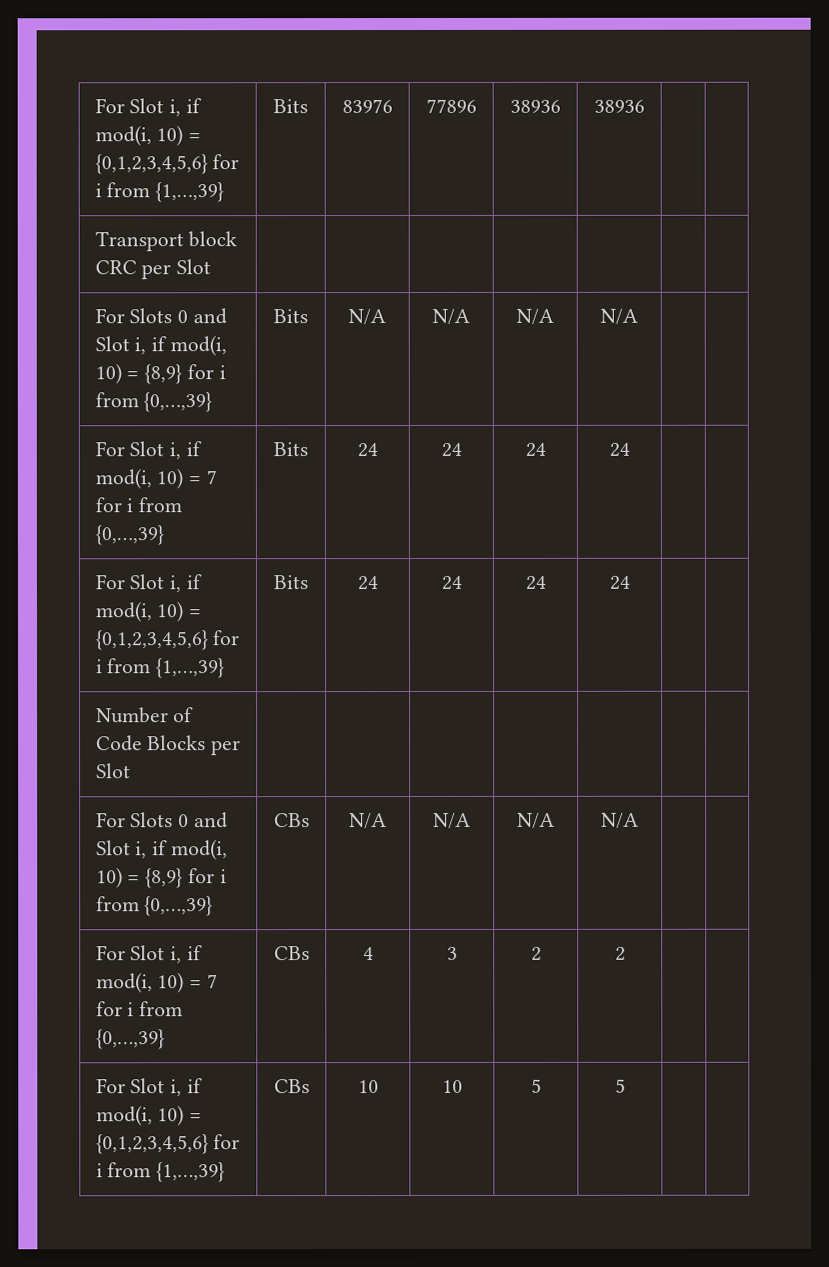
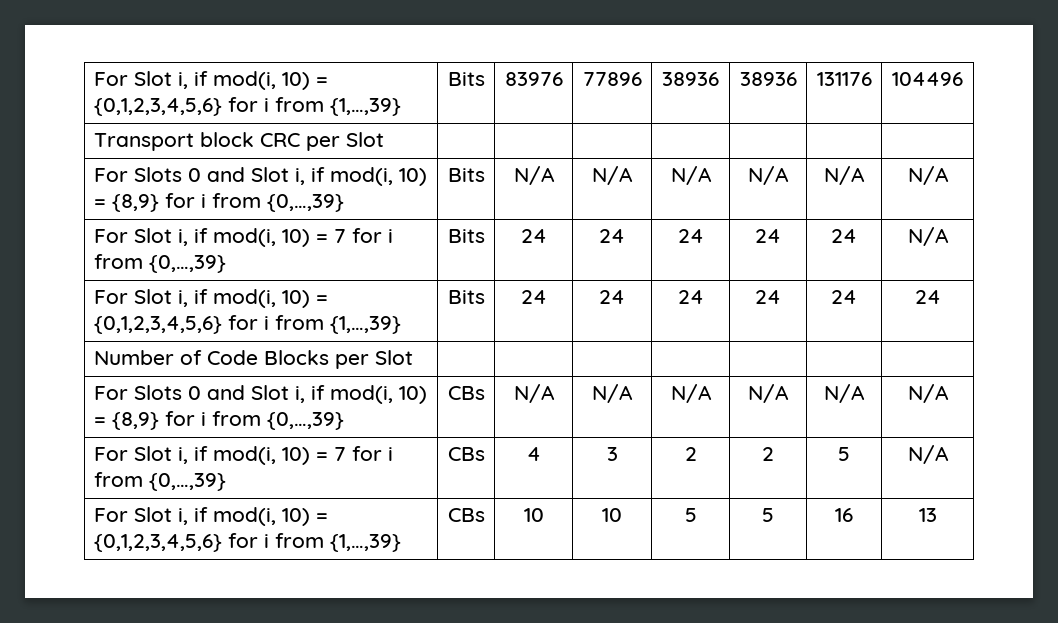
- For Slot i, if mod(i, 10) = {0,1,2,3,4,5,6} for i from {1,…,39} | Bits | 83976 | 77896 | 38936 | 38936 | |
+ For Slot i, if mod(i, 10) = {0,1,2,3,4,5,6} for i from {1,…,39} | Bits | 83976 | 77896 | 38936 | 38936 | 131176 | 104496
- For Slots 0 and Slot i, if mod(i, 10) = {8,9} for i from {0,…,39} | Bits | N/A | N/A | N/A | N/A | |
+ For Slots 0 and Slot i, if mod(i, 10) = {8,9} for i from {0,…,39} | Bits | N/A | N/A | N/A | N/A | N/A | N/A
- For Slot i, if mod(i, 10) = 7 for i from {0,…,39} | Bits | 24 | 24 | 24 | 24 | |
+ For Slot i, if mod(i, 10) = 7 for i from {0,…,39} | Bits | 24 | 24 | 24 | 24 | 24 | N/A
- For Slot i, if mod(i, 10) = {0,1,2,3,4,5,6} for i from {1,…,39} | Bits | 24 | 24 | 24 | 24 | |
+ For Slot i, if mod(i, 10) = {0,1,2,3,4,5,6} for i from {1,…,39} | Bits | 24 | 24 | 24 | 24 | 24 | 24
- For Slots 0 and Slot i, if mod(i, 10) = {8,9} for i from {0,…,39} | CBs | N/A | N/A | N/A | N/A | |
+ For Slots 0 and Slot i, if mod(i, 10) = {8,9} for i from {0,…,39} | CBs | N/A | N/A | N/A | N/A | N/A | N/A
- For Slot i, if mod(i, 10) = 7 for i from {0,…,39} | CBs | 4 | 3 | 2 | 2 | |
+ For Slot i, if mod(i, 10) = 7 for i from {0,…,39} | CBs | 4 | 3 | 2 | 2 | 5 | N/A
- For Slot i, if mod(i, 10) = {0,1,2,3,4,5,6} for i from {1,…,39} | CBs | 10 | 10 | 5 | 5 | |
+ For Slot i, if mod(i, 10) = {0,1,2,3,4,5,6} for i from {1,…,39} | CBs | 10 | 10 | 5 | 5 | 16 | 13

